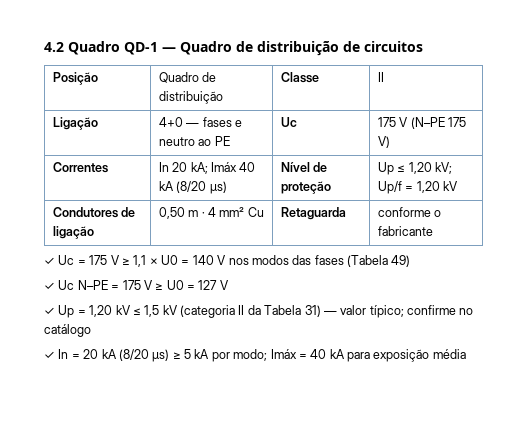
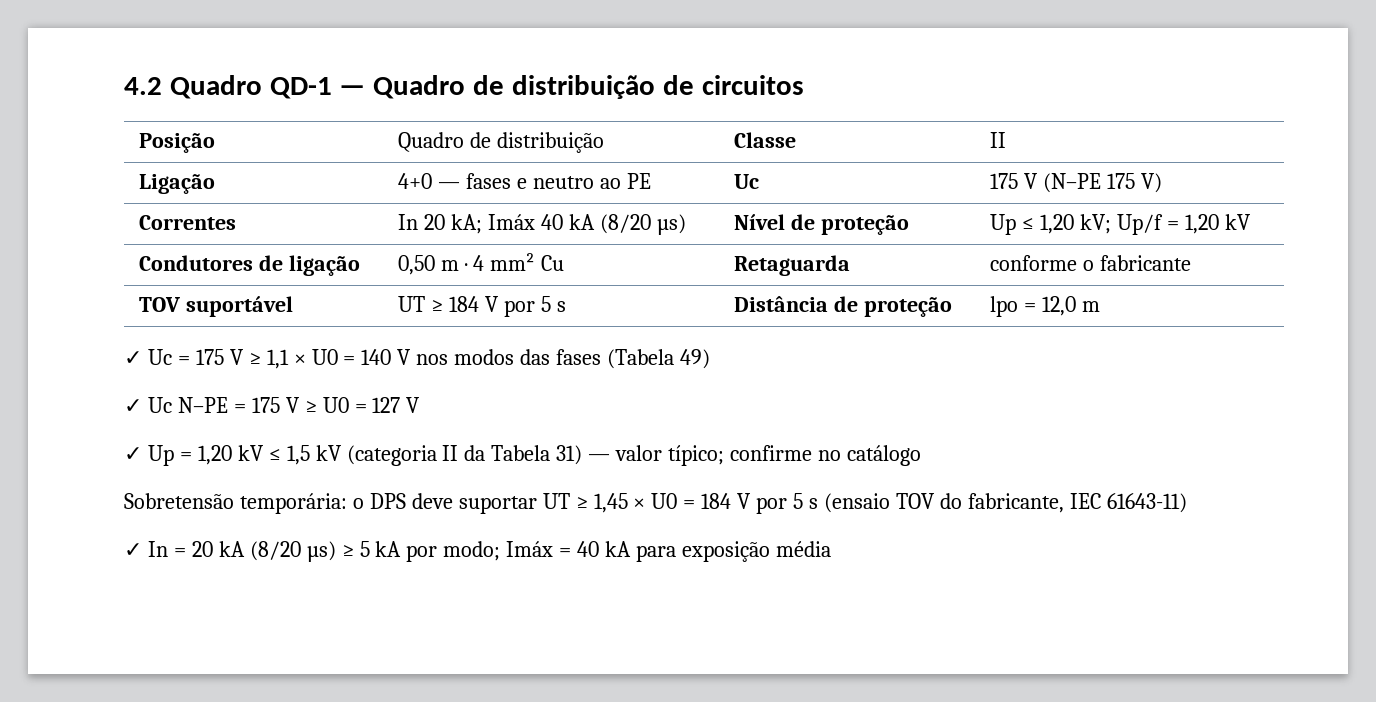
+ TOV suportável | UT ≥ 184 V por 5 s | Distância de proteção | lpo = 12,0 m
+ Sobretensão temporária: o DPS deve suportar UT ≥ 1,45 × U0 = 184 V por 5 s (ensaio TOV do fabricante, IEC 61643-11)

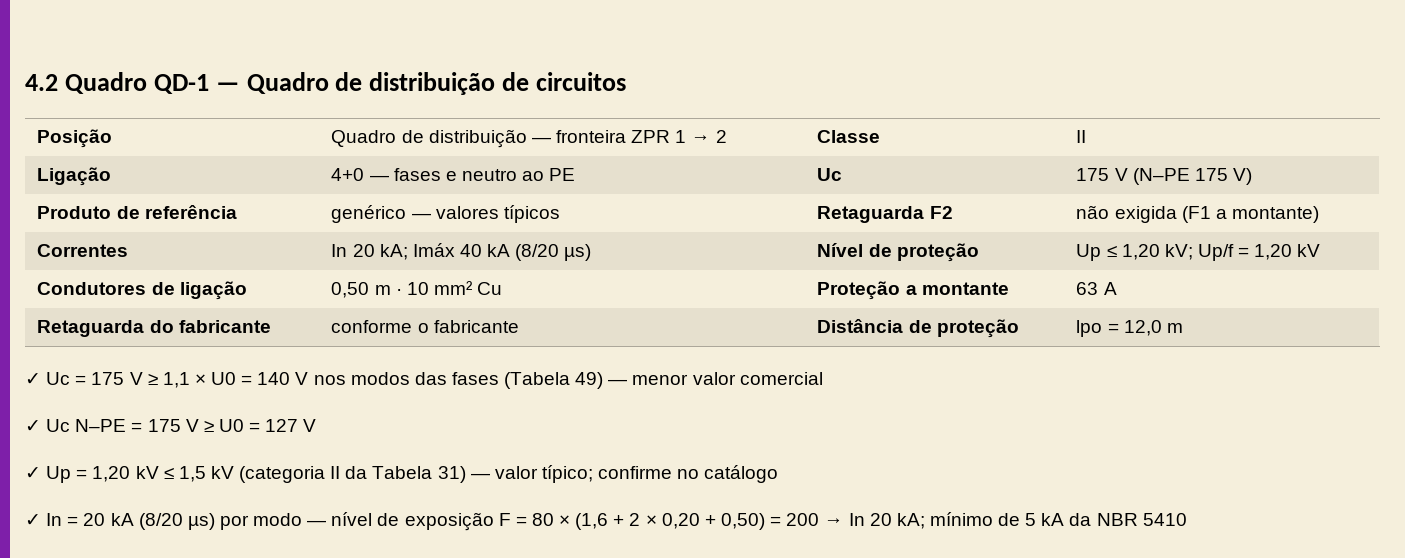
- Posição | Quadro de distribuição | Classe | II
+ Posição | Quadro de distribuição — fronteira ZPR 1 → 2 | Classe | II
+ Produto de referência | genérico — valores típicos | Retaguarda F2 | não exigida (F1 a montante)
- Condutores de ligação | 0,50 m · 4 mm² Cu | Retaguarda | conforme o fabricante
- TOV suportável | UT ≥ 184 V por 5 s | Distância de proteção | lpo = 12,0 m
+ Condutores de ligação | 0,50 m · 10 mm² Cu | Proteção a montante | 63 A
+ Retaguarda do fabricante | conforme o fabricante | Distância de proteção | lpo = 12,0 m
- ✓ Uc = 175 V ≥ 1,1 × U0 = 140 V nos modos das fases (Tabela 49)
+ ✓ Uc = 175 V ≥ 1,1 × U0 = 140 V nos modos das fases (Tabela 49) — menor valor comercial
- Sobretensão temporária: o DPS deve suportar UT ≥ 1,45 × U0 = 184 V por 5 s (ensaio TOV do fabricante, IEC 61643-11)
- ✓ In = 20 kA (8/20 µs) ≥ 5 kA por modo; Imáx = 40 kA para exposição média
+ ✓ In = 20 kA (8/20 µs) por modo — nível de exposição F = 80 × (1,6 + 2 × 0,20 + 0,50) = 200 → In 20 kA; mínimo de 5 kA da NBR 5410

